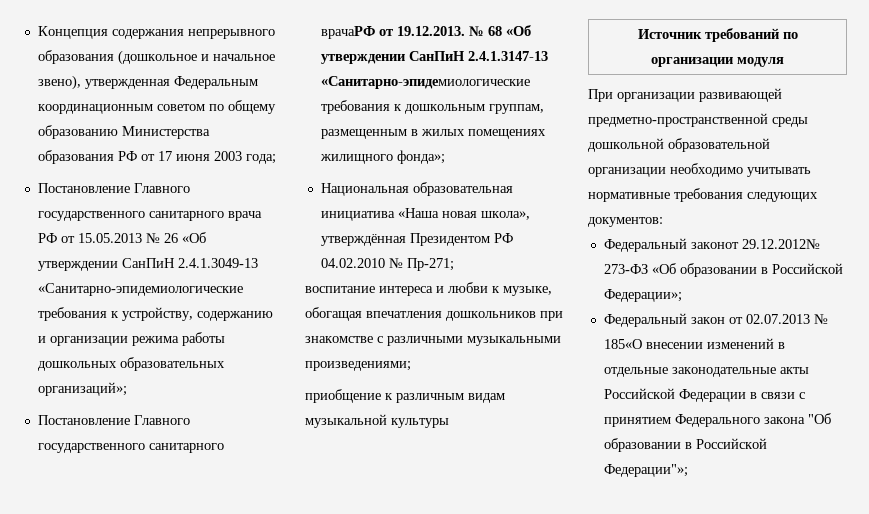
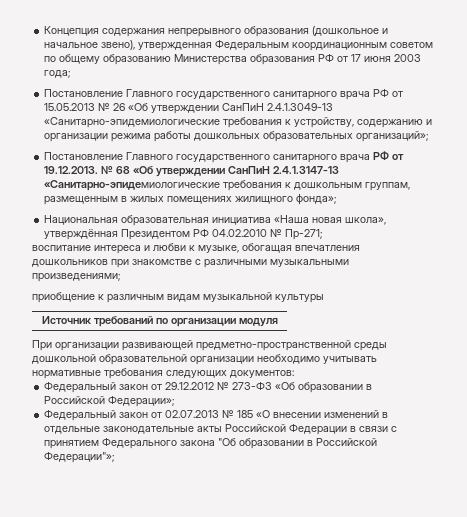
- Постановление Главного государственного санитарного врачаРФ от 19.12.2013. № 68 «Об утверждении СанПиН 2.4.1.3147-13 «Санитарно-эпидемиологические требования к дошкольным группам, размещенным в жилых помещениях жилищного фонда»;
+ Постановление Главного государственного санитарного врача РФ от 19.12.2013. № 68 «Об утверждении СанПиН 2.4.1.3147-13 «Санитарно-эпидемиологические требования к дошкольным группам, размещенным в жилых помещениях жилищного фонда»;
- Федеральный законот 29.12.2012№ 273-ФЗ «Об образовании в Российской Федерации»;
+ Федеральный закон от 29.12.2012 № 273-ФЗ «Об образовании в Российской Федерации»;
- Федеральный закон от 02.07.2013 № 185«О внесении изменений в отдельные законодательные акты Российской Федерации в связи с принятием Федерального закона "Об образовании в Российской Федерации"»;
+ Федеральный закон от 02.07.2013 № 185 «О внесении изменений в отдельные законодательные акты Российской Федерации в связи с принятием Федерального закона "Об образовании в Российской Федерации"»;

